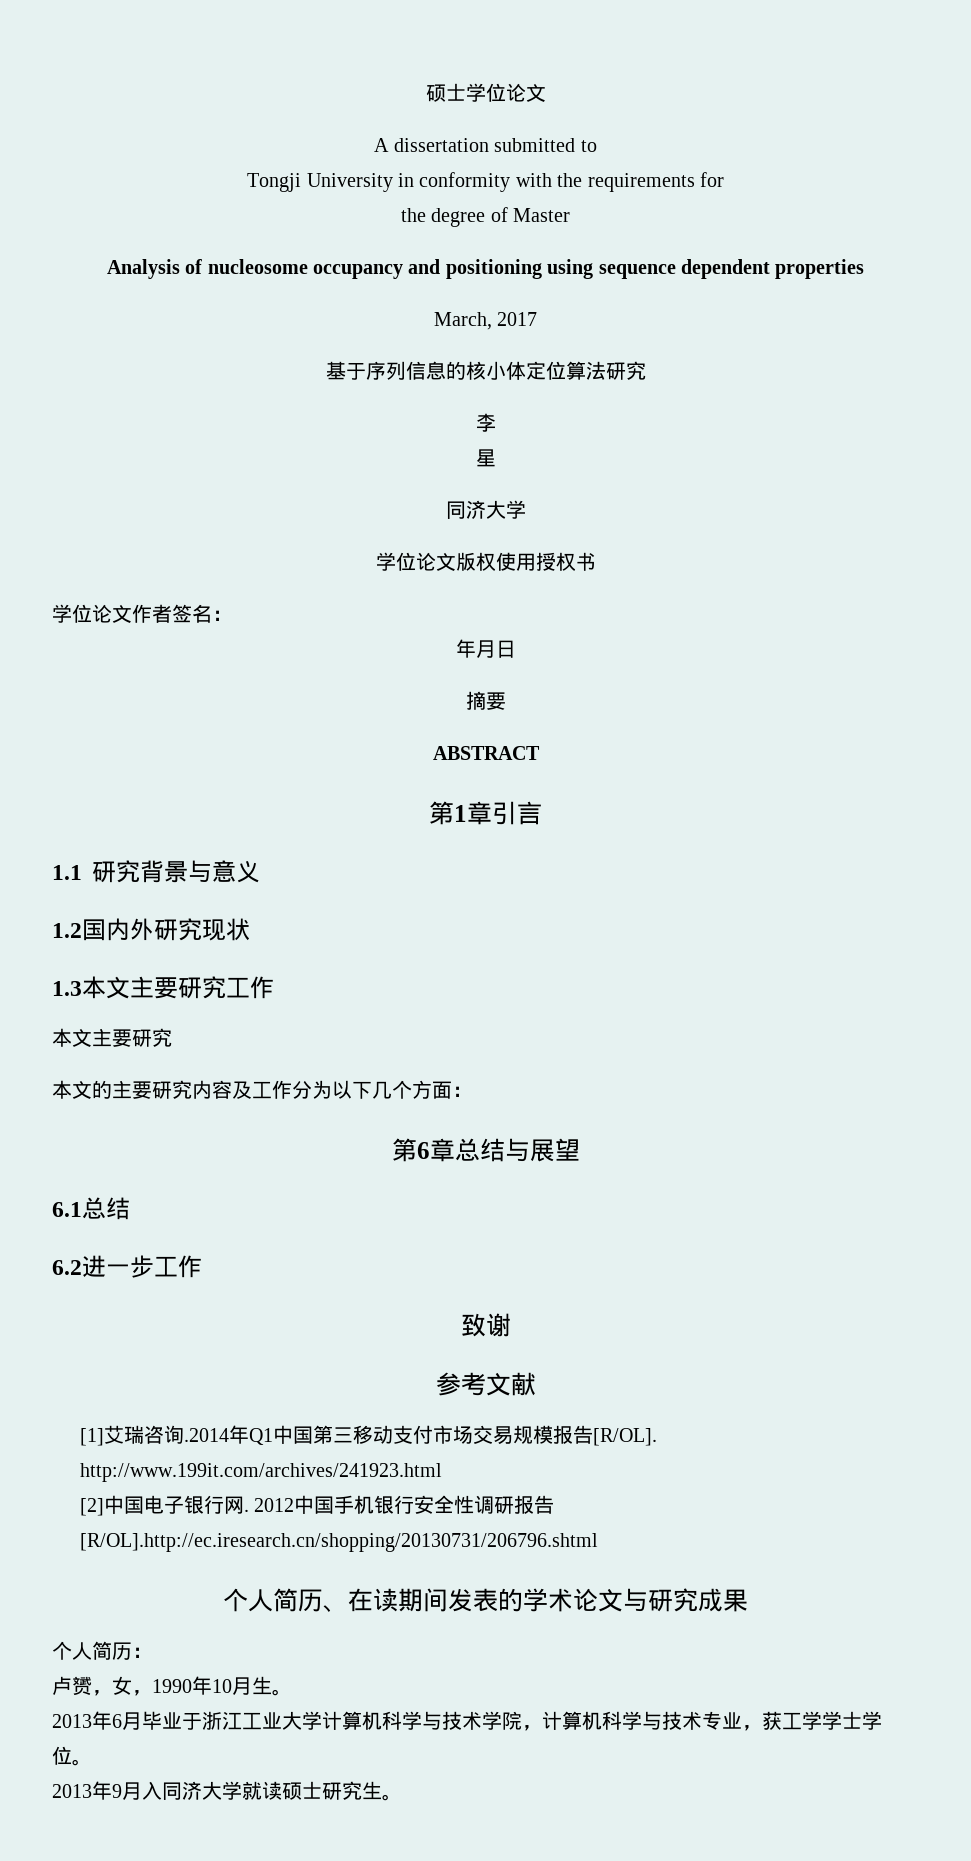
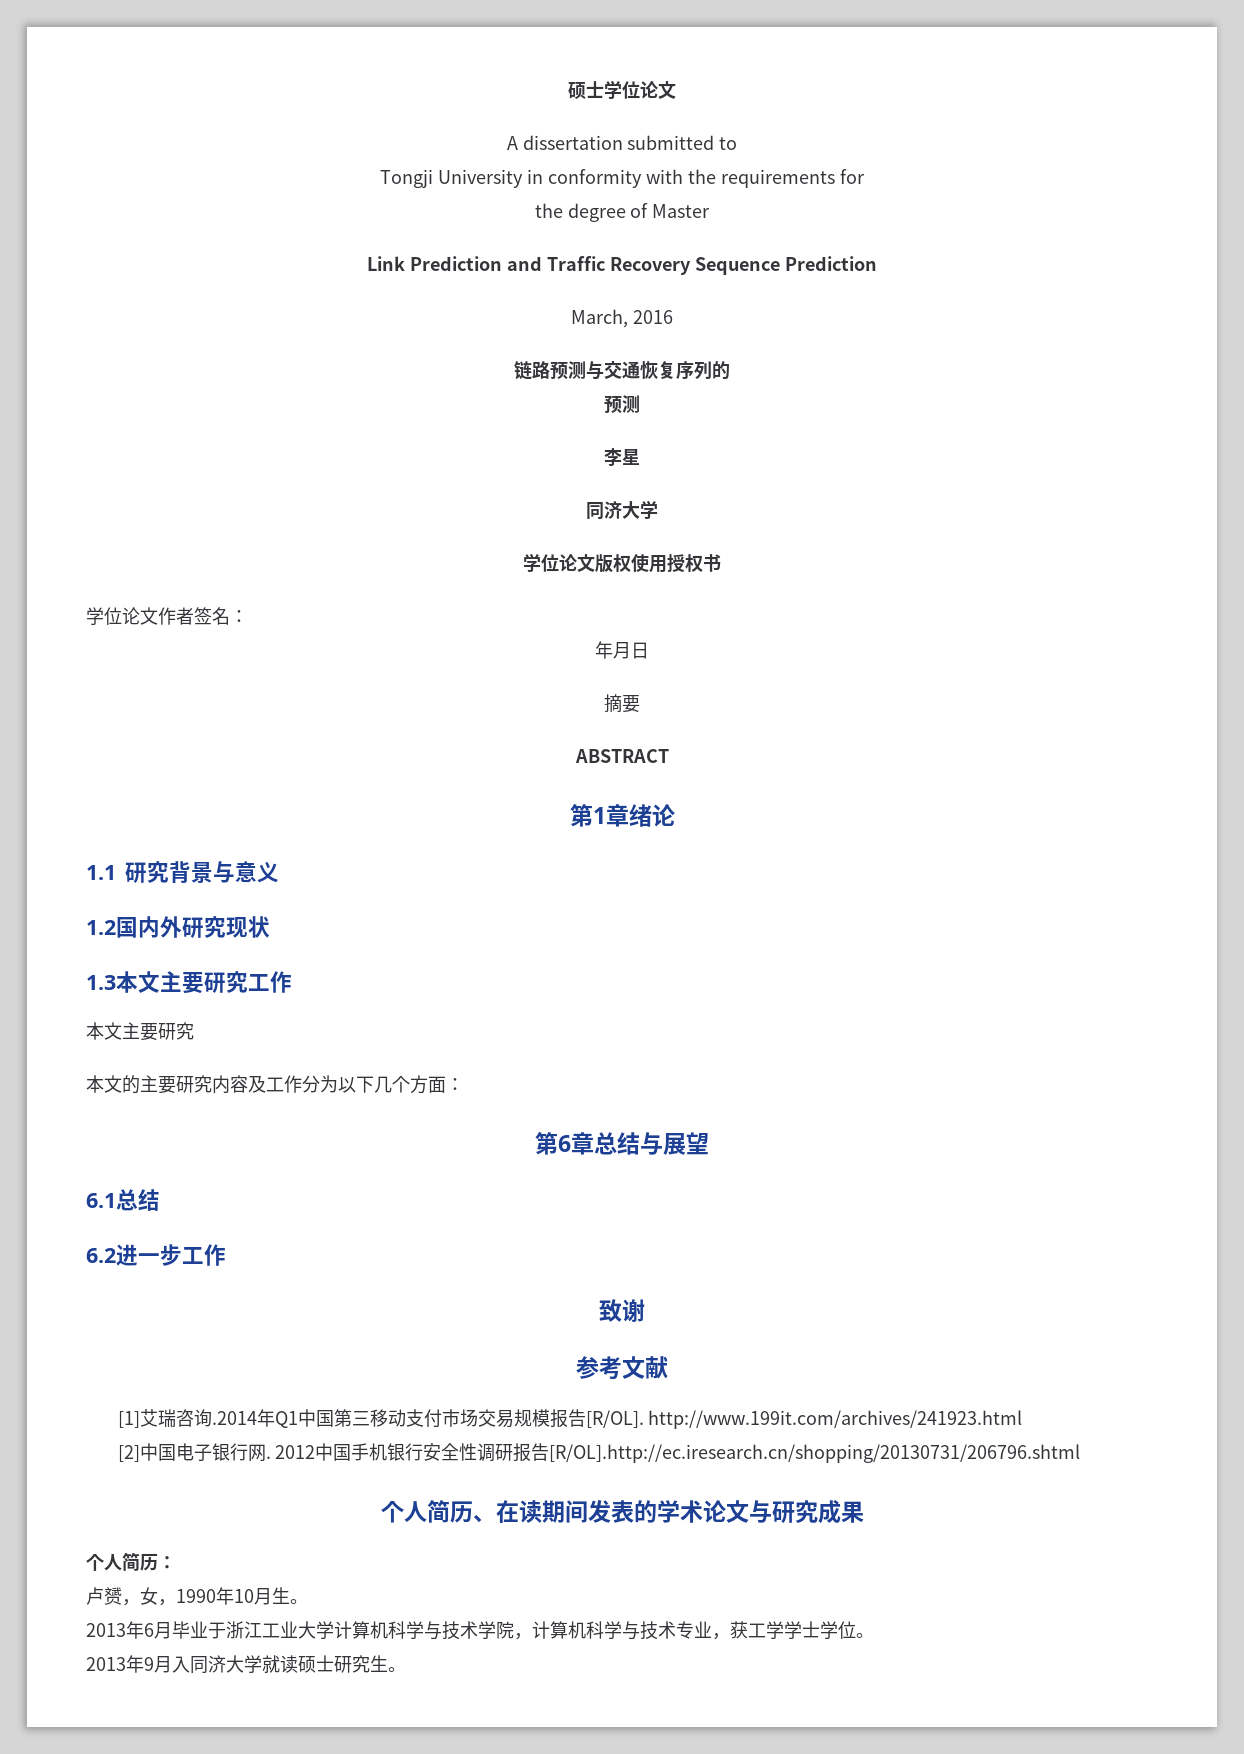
- Analysis of nucleosome occupancy and positioning using sequence dependent properties
- March, 2017
- 基于序列信息的核小体定位算法研究
+ Link Prediction and Traffic Recovery Sequence Prediction
+ March, 2016
+ 链路预测与交通恢复序列的
+ 预测
- 李
- 星
+ 李星
- 第1章引言
+ 第1章绪论

